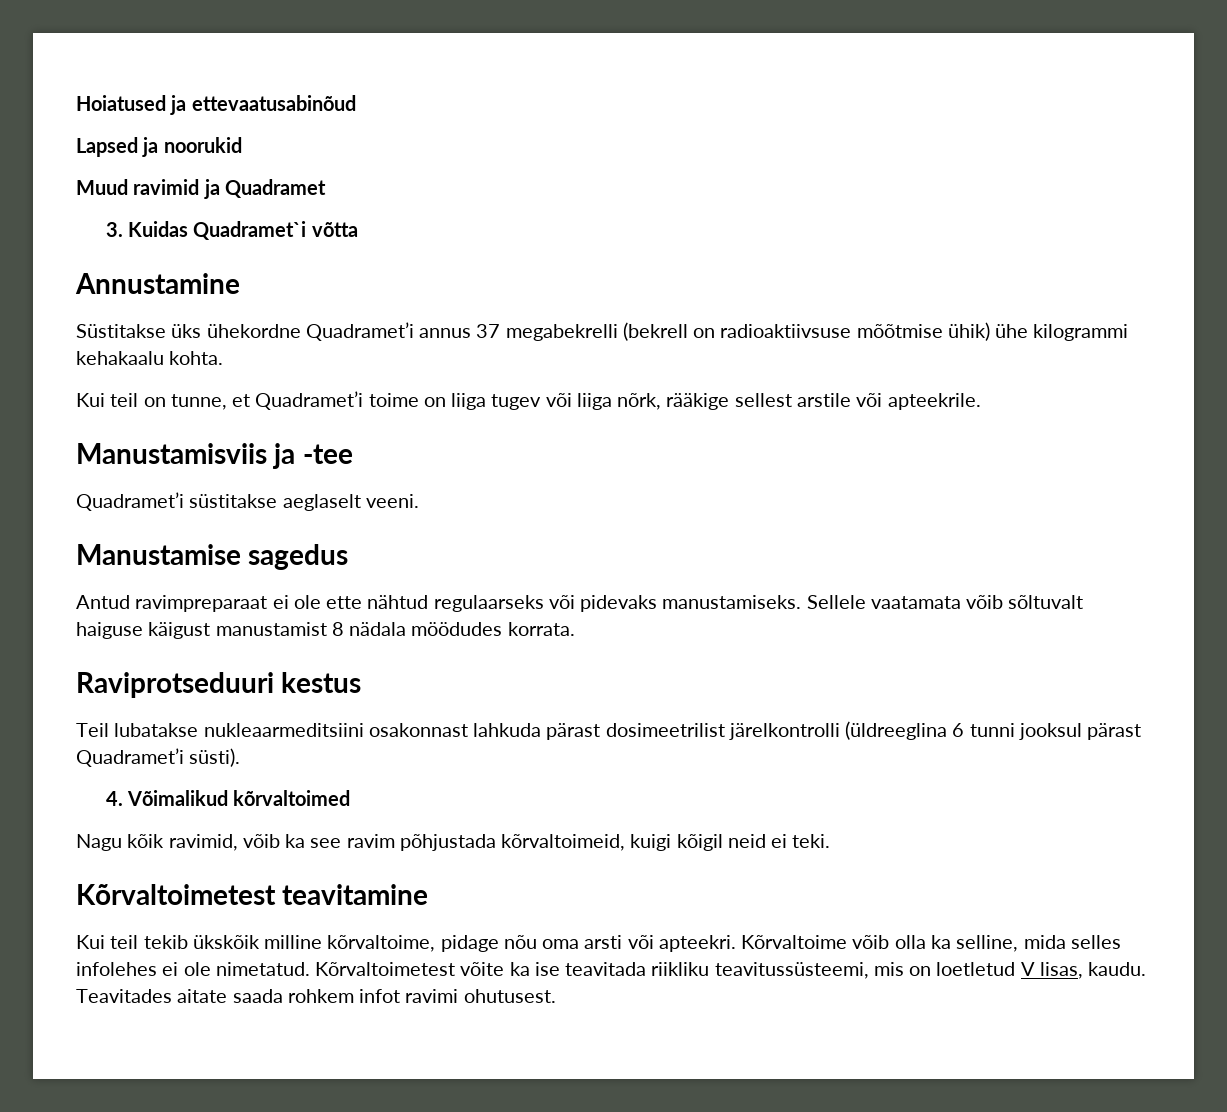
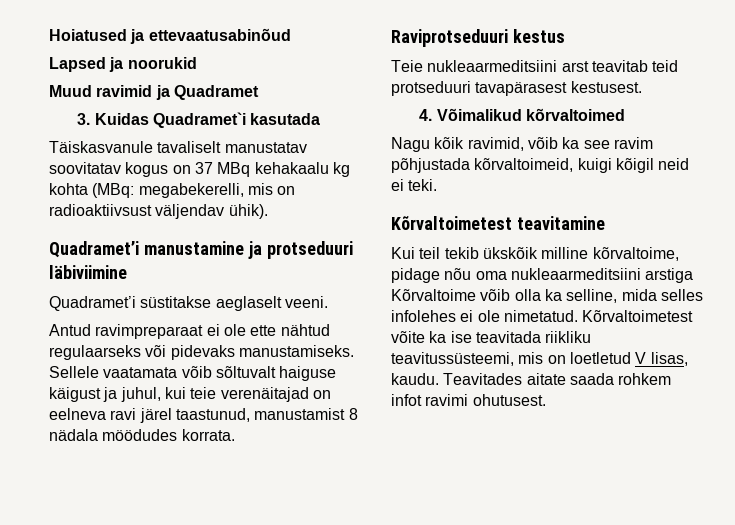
- 3. Kuidas Quadramet`i võtta
- Annustamine
- Süstitakse üks ühekordne Quadramet’i annus 37 megabekrelli (bekrell on radioaktiivsuse mõõtmise ühik) ühe kilogrammi kehakaalu kohta.
- Kui teil on tunne, et Quadramet’i toime on liiga tugev või liiga nõrk, rääkige sellest arstile või apteekrile.
- Manustamisviis ja -tee
+ 3. Kuidas Quadramet`i kasutada
+ Täiskasvanule tavaliselt manustatav soovitatav kogus on 37 MBq kehakaalu kg kohta (MBq: megabekerelli, mis on radioaktiivsust väljendav ühik).
+ Quadramet’i manustamine ja protseduuri läbiviimine
- Manustamise sagedus
- Sellele vaatamata võib sõltuvalt haiguse käigust manustamist 8 nädala möödudes korrata.
+ Sellele vaatamata võib sõltuvalt haiguse käigust ja juhul, kui teie verenäitajad on eelneva ravi järel taastunud, manustamist 8 nädala möödudes korrata.
- Teil lubatakse nukleaarmeditsiini osakonnast lahkuda pärast dosimeetrilist järelkontrolli (üldreeglina 6 tunni jooksul pärast Quadramet’i süsti).
+ Teie nukleaarmeditsiini arst teavitab teid protseduuri tavapärasest kestusest.
- Kui teil tekib ükskõik milline kõrvaltoime, pidage nõu oma arsti või apteekri. Kõrvaltoime võib olla ka selline, mida selles infolehes ei ole nimetatud.
+ Kui teil tekib ükskõik milline kõrvaltoime, pidage nõu oma nukleaarmeditsiini arstiga Kõrvaltoime võib olla ka selline, mida selles infolehes ei ole nimetatud.

